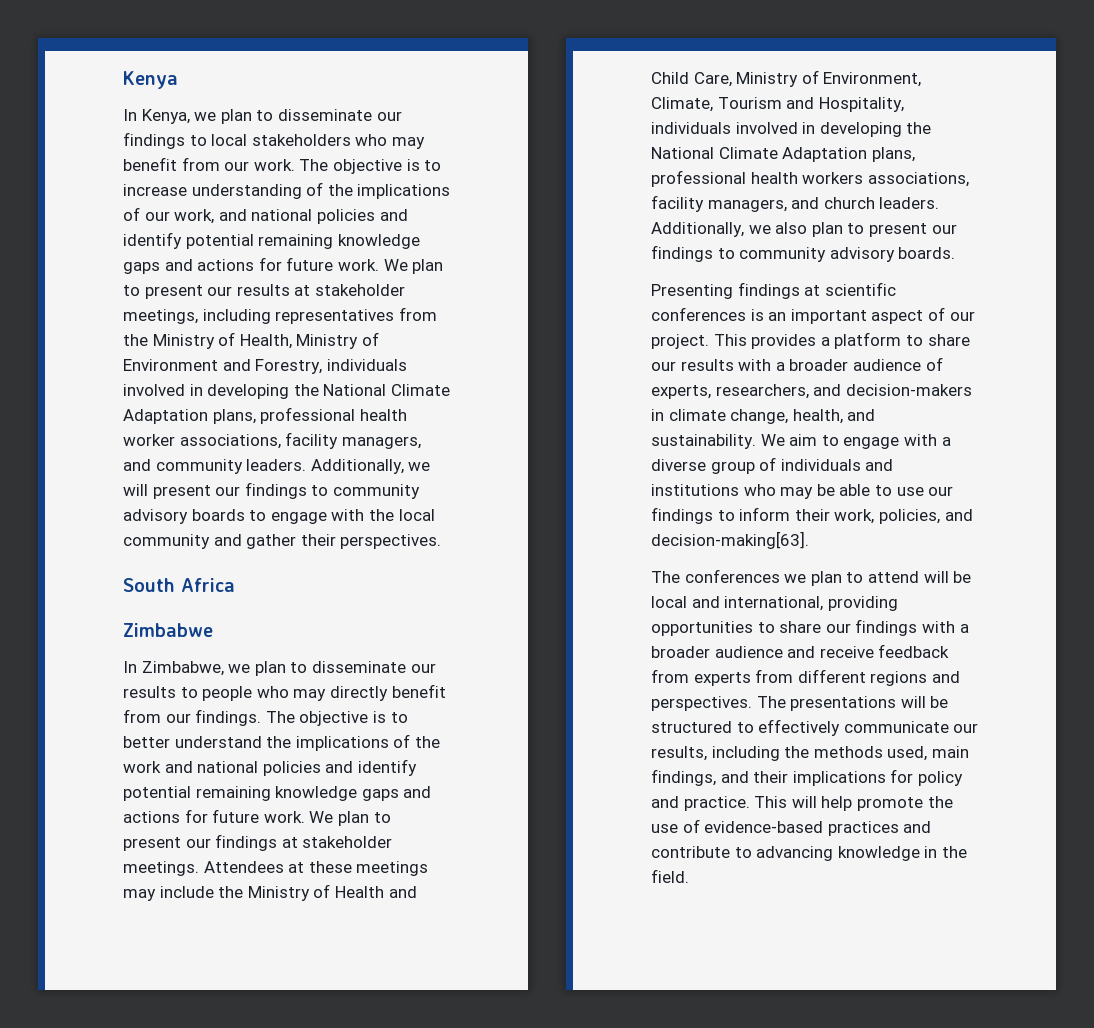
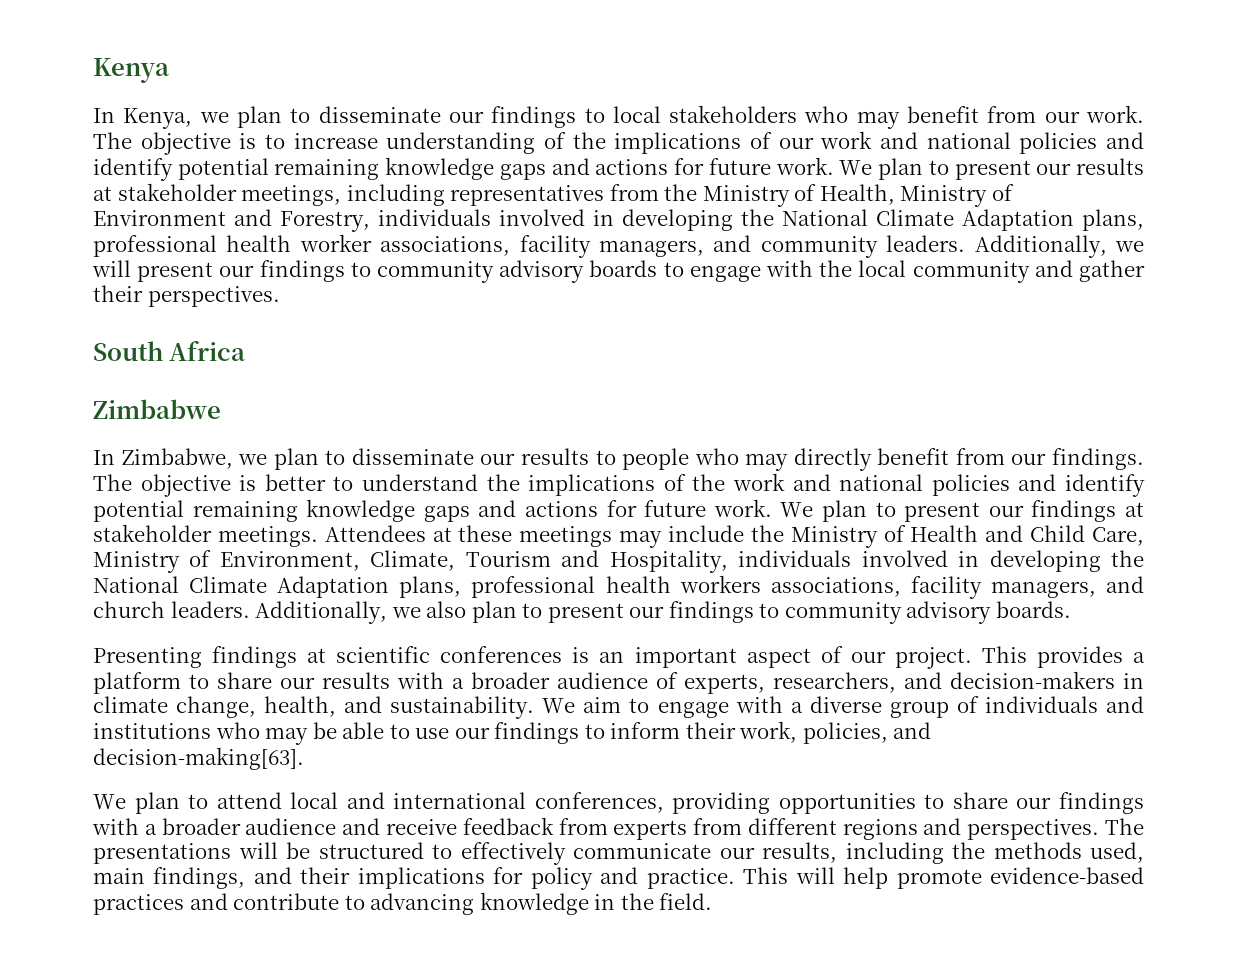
- The objective is to increase understanding of the implications of our work, and national policies and identify potential remaining knowledge gaps and actions for future work.
+ The objective is to increase understanding of the implications of our work and national policies and identify potential remaining knowledge gaps and actions for future work.
- The objective is to better understand the implications of the work and national policies and identify potential remaining knowledge gaps and actions for future work.
+ The objective is better to understand the implications of the work and national policies and identify potential remaining knowledge gaps and actions for future work.
- The conferences we plan to attend will be local and international, providing opportunities to share our findings with a broader audience and receive feedback from experts from different regions and perspectives.
+ We plan to attend local and international conferences, providing opportunities to share our findings with a broader audience and receive feedback from experts from different regions and perspectives.
- This will help promote the use of evidence-based practices and contribute to advancing knowledge in the field.
+ This will help promote evidence-based practices and contribute to advancing knowledge in the field.

